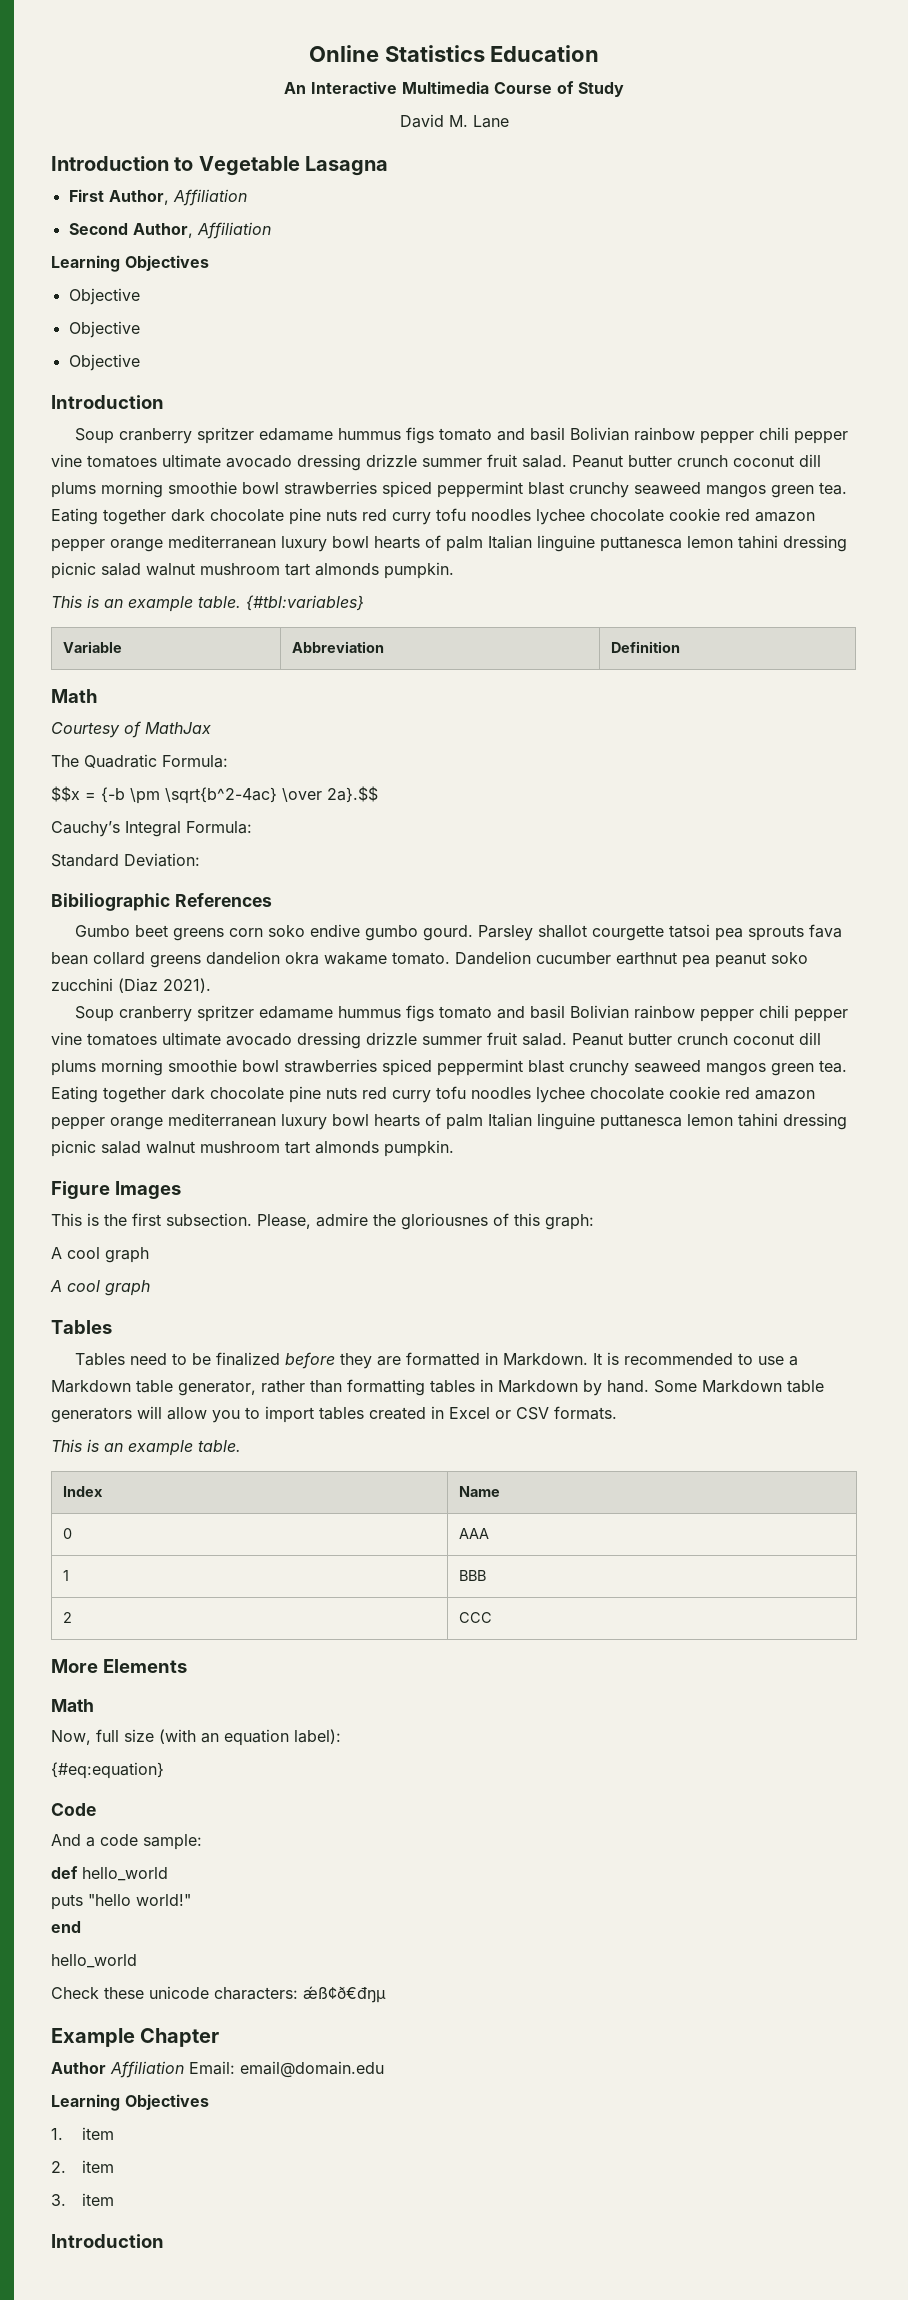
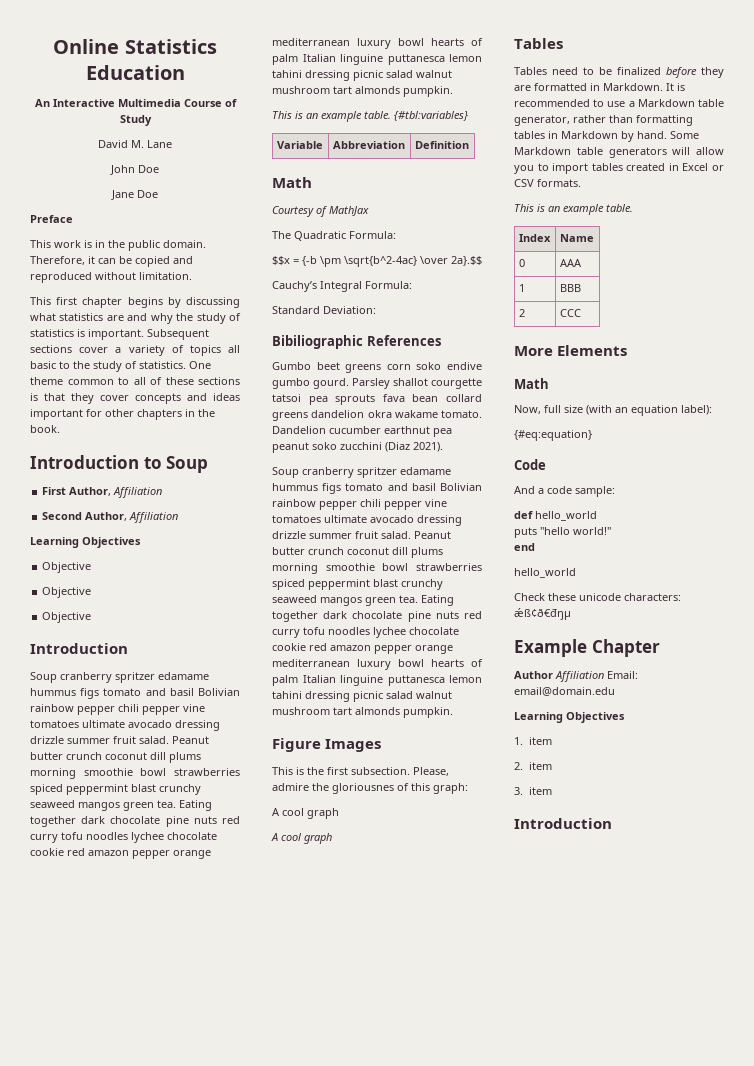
+ John Doe
+ Jane Doe
+ Preface
+ This work is in the public domain. Therefore, it can be copied and reproduced without limitation.
+ This first chapter begins by discussing what statistics are and why the study of statistics is important. Subsequent sections cover a variety of topics all basic to the study of statistics. One theme common to all of these sections is that they cover concepts and ideas important for other chapters in the book.
- Introduction to Vegetable Lasagna
+ Introduction to Soup

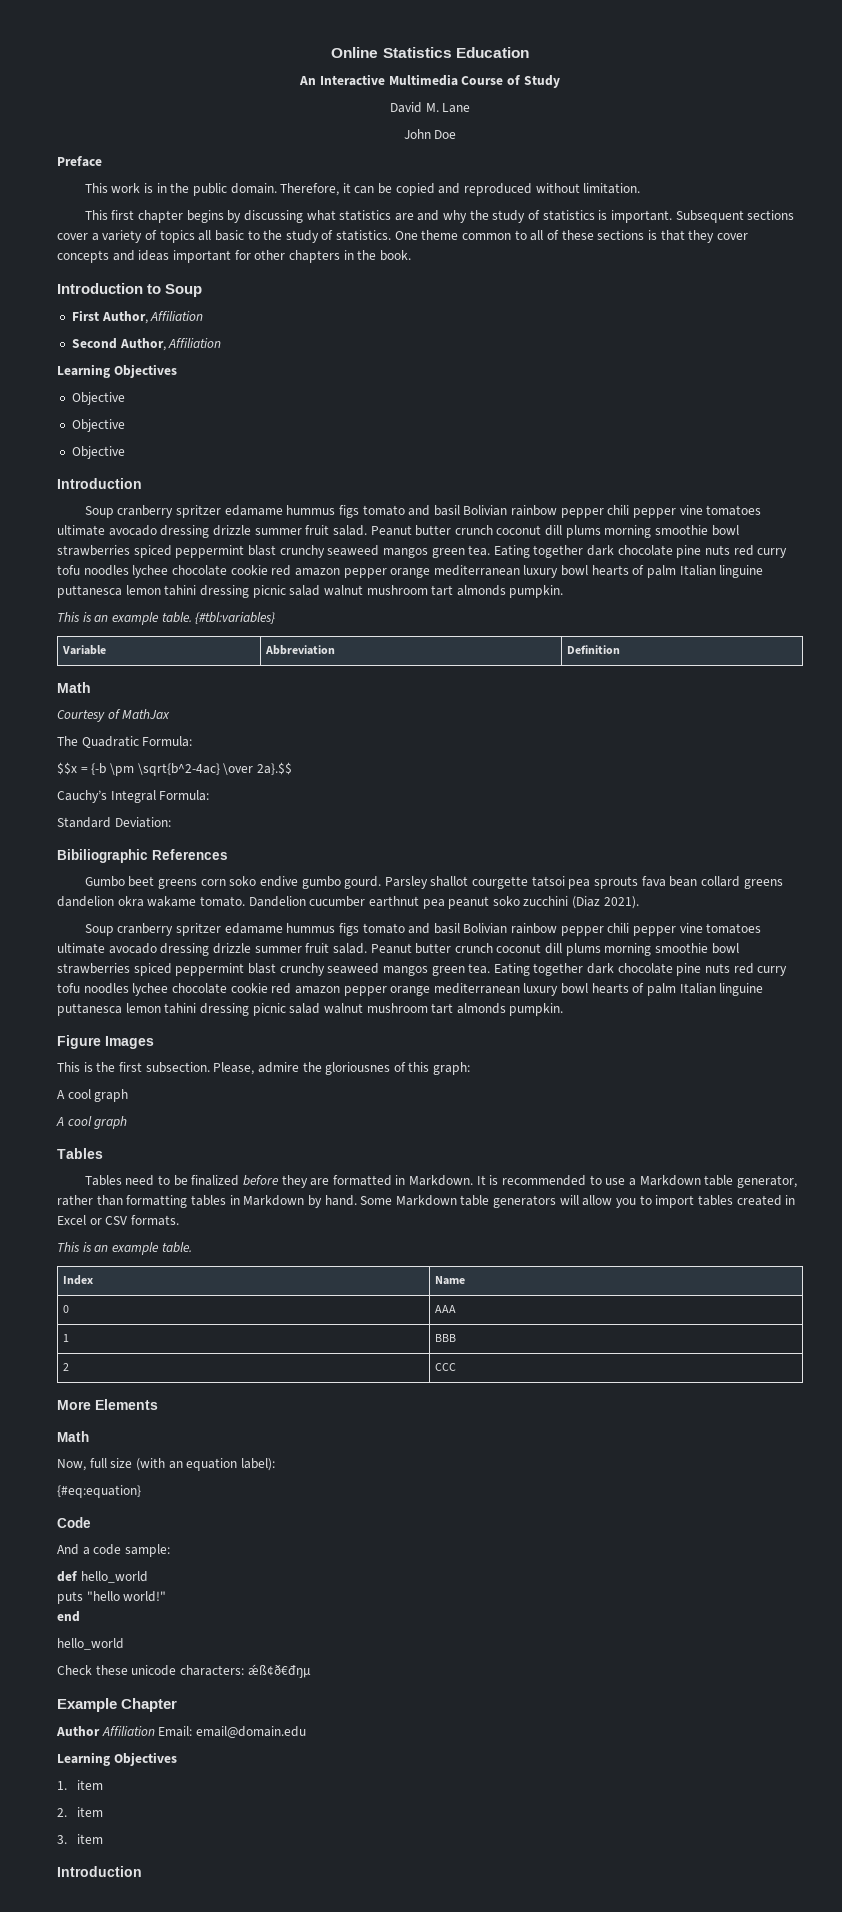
- Jane Doe

